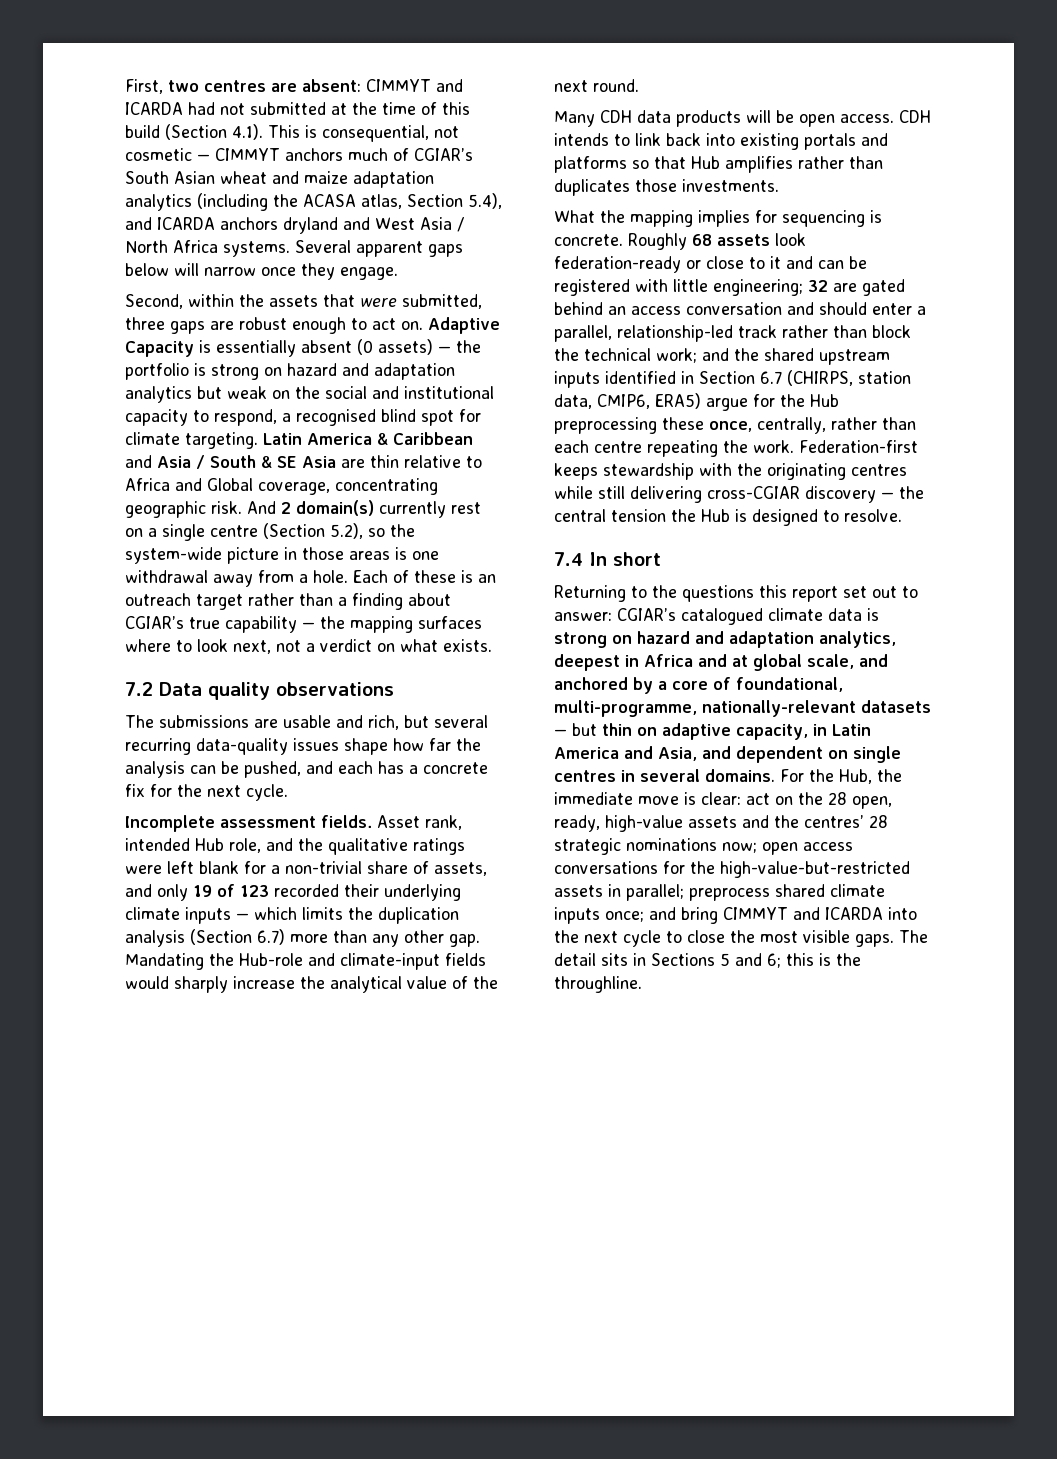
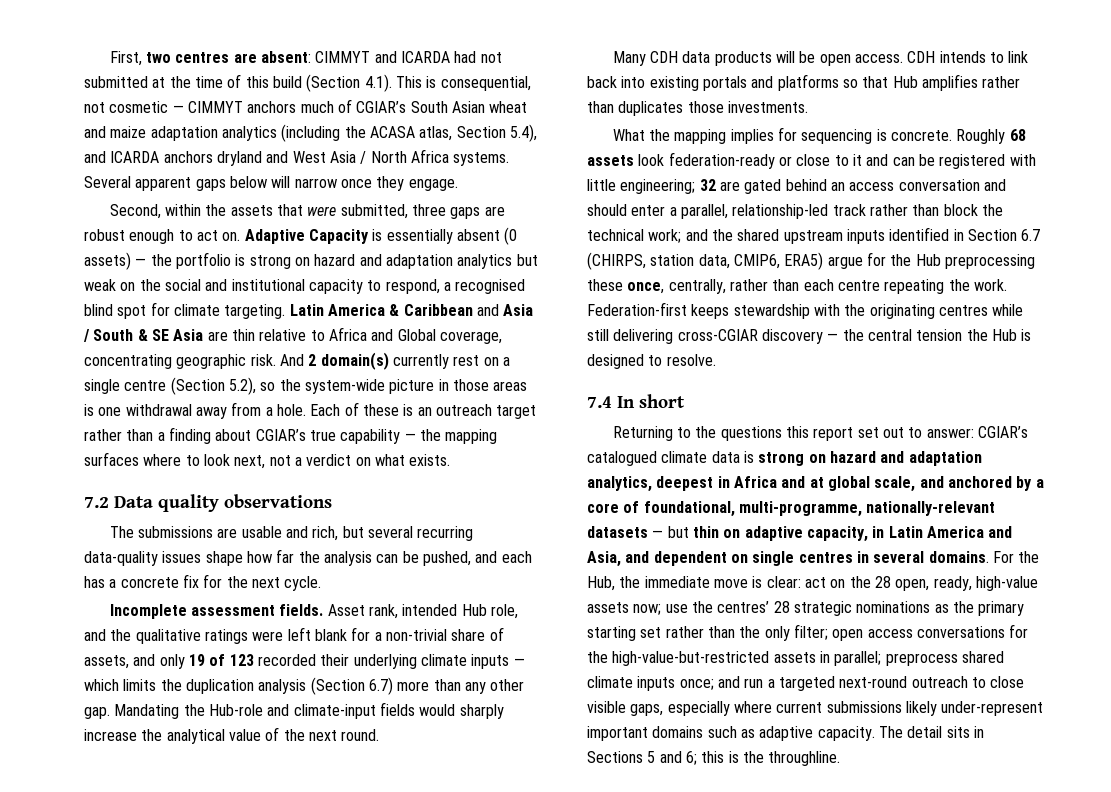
- For the Hub, the immediate move is clear: act on the 28 open, ready, high-value assets and the centres’ 28 strategic nominations now; open access conversations for the high-value-but-restricted assets in parallel; preprocess shared climate inputs once; and bring CIMMYT and ICARDA into the next cycle to close the most visible gaps.
+ For the Hub, the immediate move is clear: act on the 28 open, ready, high-value assets now; use the centres’ 28 strategic nominations as the primary starting set rather than the only filter; open access conversations for the high-value-but-restricted assets in parallel; preprocess shared climate inputs once; and run a targeted next-round outreach to close visible gaps, especially where current submissions likely under-represent important domains such as adaptive capacity.

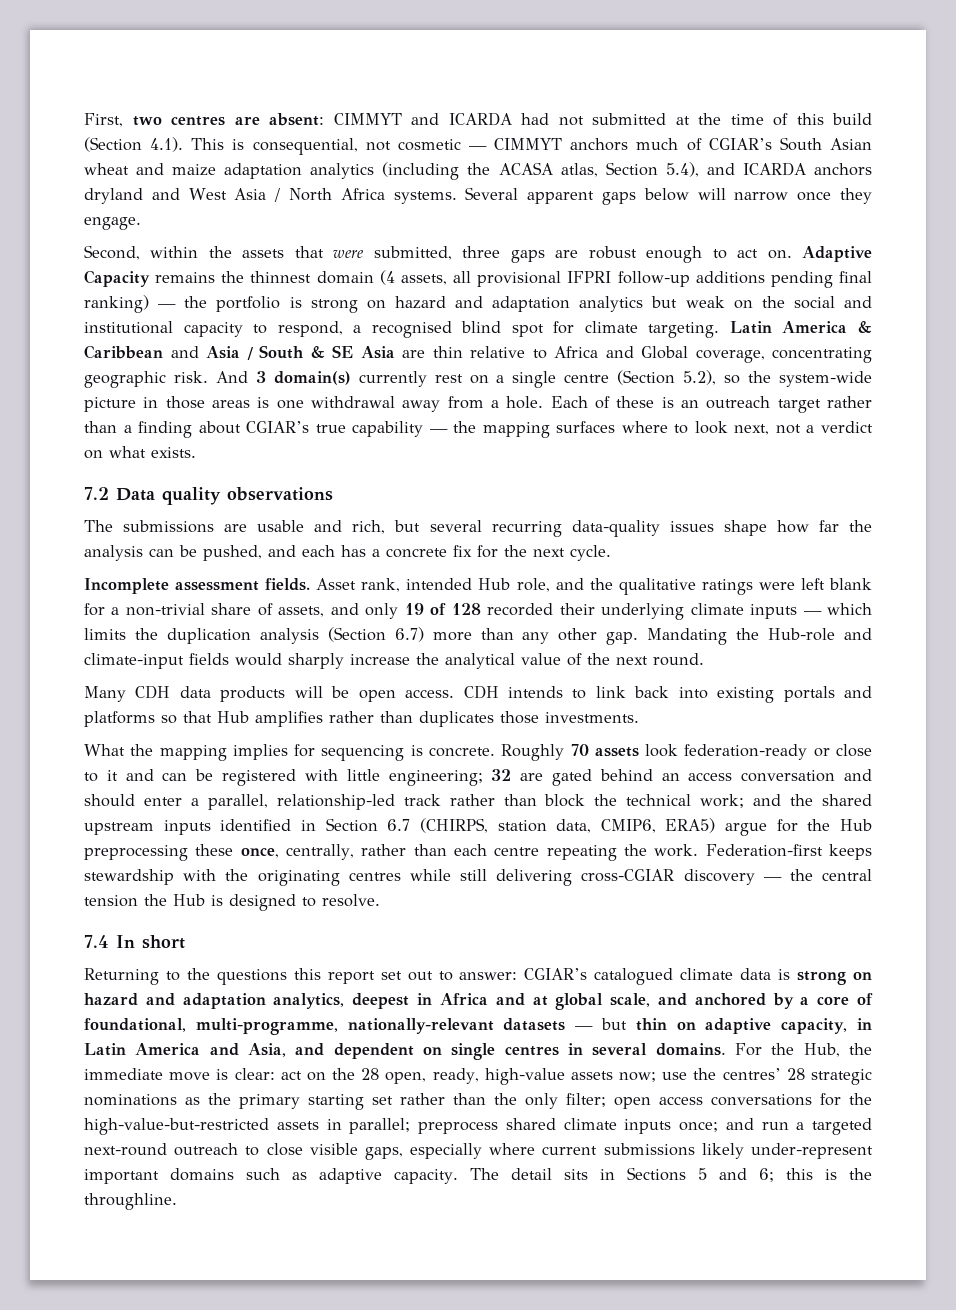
- Adaptive Capacity is essentially absent (0 assets) — the portfolio is strong on hazard and adaptation analytics but weak on the social and institutional capacity to respond, a recognised blind spot for climate targeting.
+ Adaptive Capacity remains the thinnest domain (4 assets, all provisional IFPRI follow-up additions pending final ranking) — the portfolio is strong on hazard and adaptation analytics but weak on the social and institutional capacity to respond, a recognised blind spot for climate targeting.
- And 2 domain(s) currently rest on a single centre (Section 5.2), so the system-wide picture in those areas is one withdrawal away from a hole.
+ And 3 domain(s) currently rest on a single centre (Section 5.2), so the system-wide picture in those areas is one withdrawal away from a hole.
- Asset rank, intended Hub role, and the qualitative ratings were left blank for a non-trivial share of assets, and only 19 of 123 recorded their underlying climate inputs — which limits the duplication analysis (Section 6.7) more than any other gap.
+ Asset rank, intended Hub role, and the qualitative ratings were left blank for a non-trivial share of assets, and only 19 of 128 recorded their underlying climate inputs — which limits the duplication analysis (Section 6.7) more than any other gap.
- Roughly 68 assets look federation-ready or close to it and can be registered with little engineering;
+ Roughly 70 assets look federation-ready or close to it and can be registered with little engineering;

